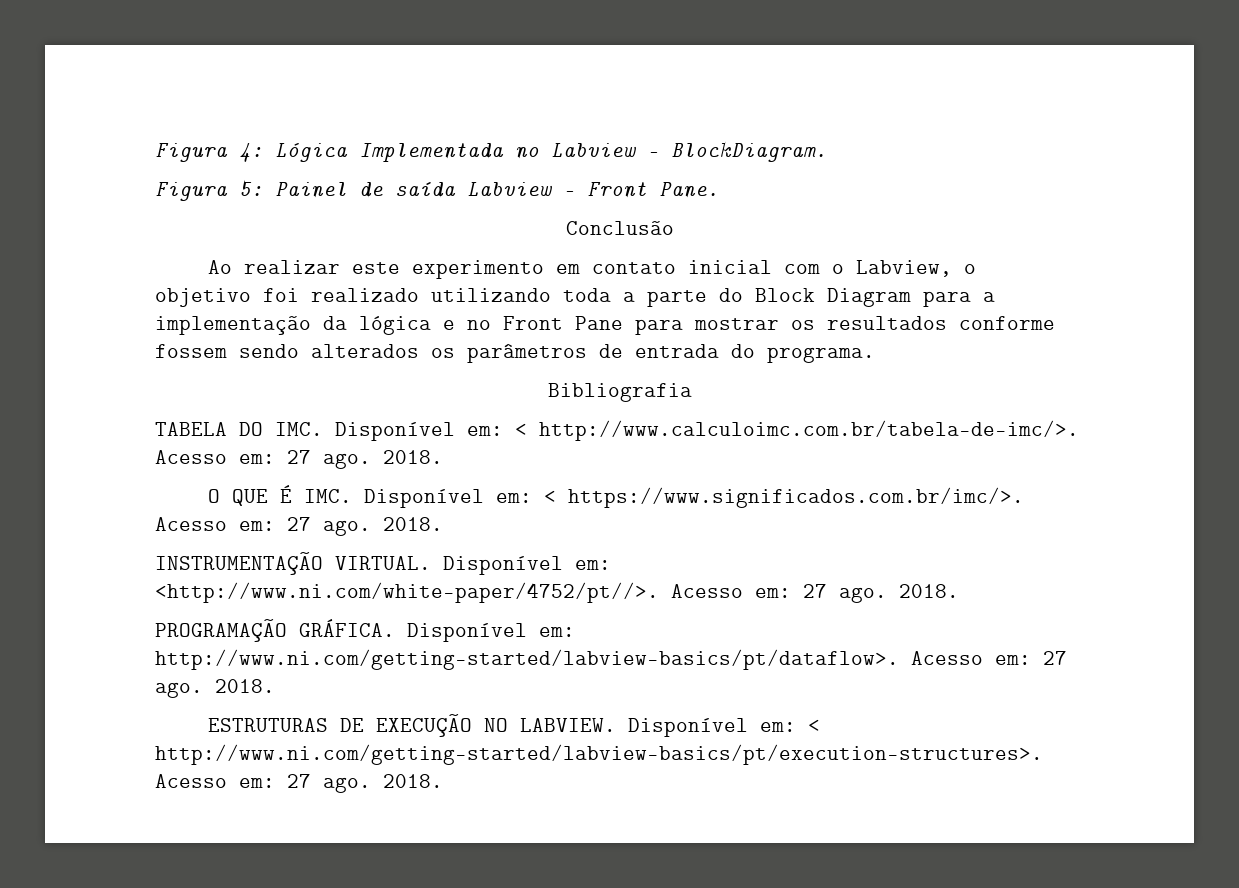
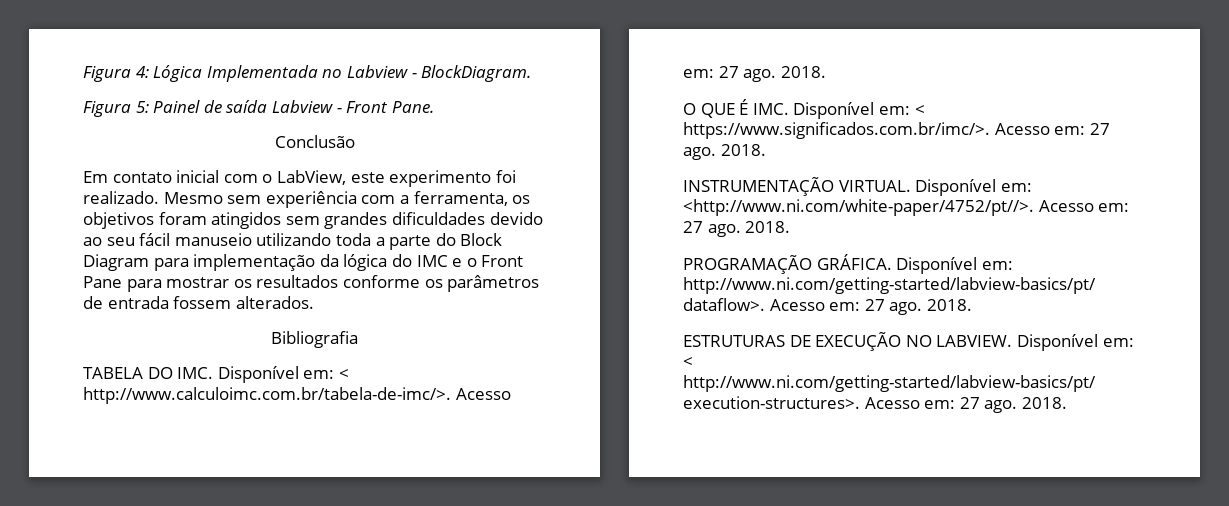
- Ao realizar este experimento em contato inicial com o Labview, o objetivo foi realizado utilizando toda a parte do Block Diagram para a implementação da lógica e no Front Pane para mostrar os resultados conforme fossem sendo alterados os parâmetros de entrada do programa.
+ Em contato inicial com o LabView, este experimento foi realizado. Mesmo sem experiência com a ferramenta, os objetivos foram atingidos sem grandes dificuldades devido ao seu fácil manuseio utilizando toda a parte do Block Diagram para implementação da lógica do IMC e o Front Pane para mostrar os resultados conforme os parâmetros de entrada fossem alterados.

